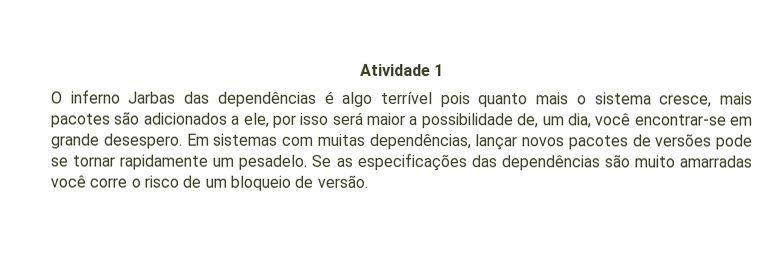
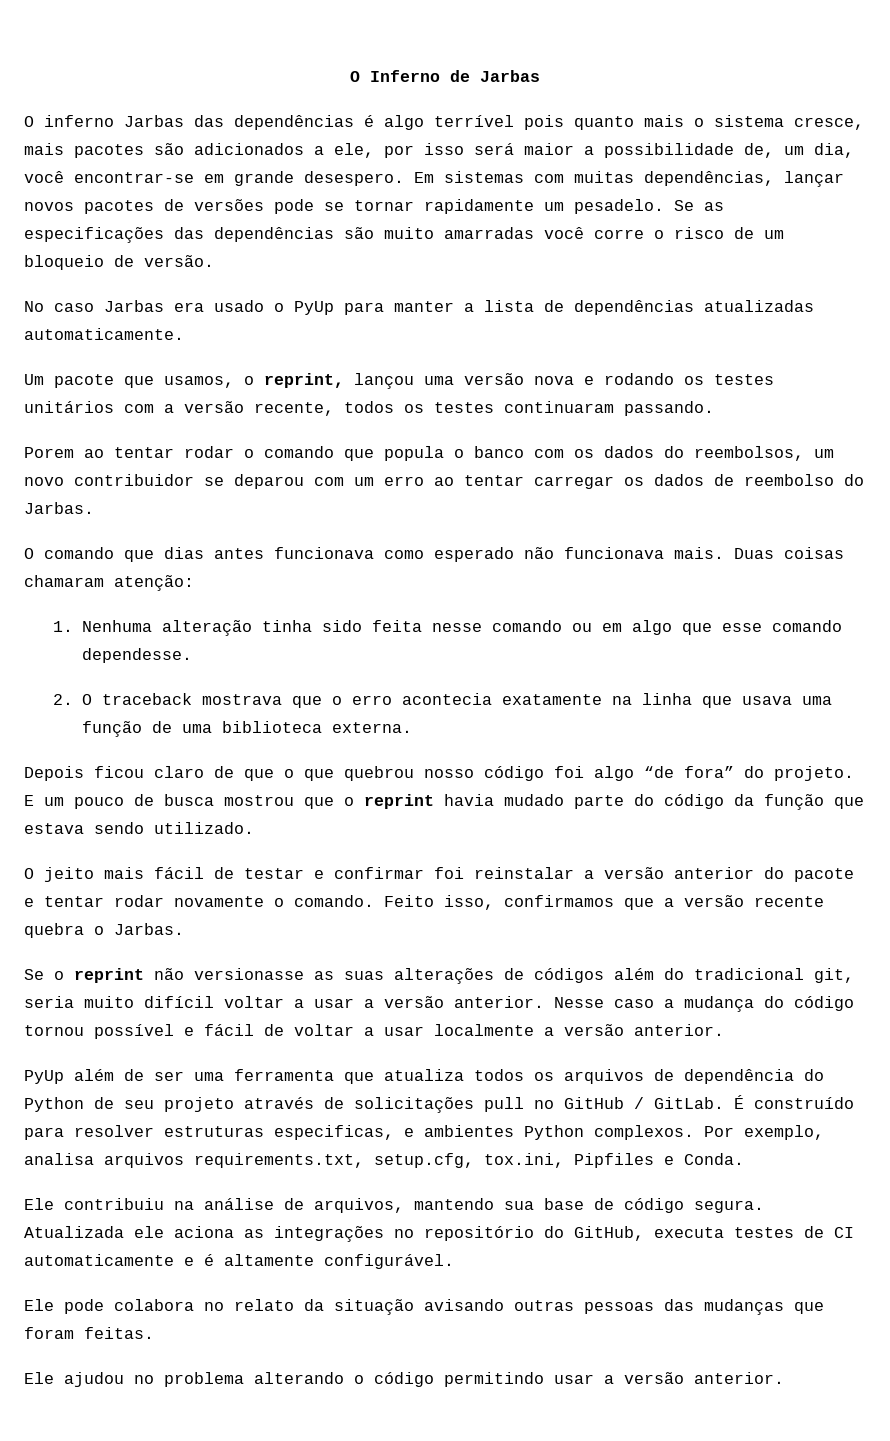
- Atividade 1
+ O Inferno de Jarbas
+ No caso Jarbas era usado o PyUp para manter a lista de dependências atualizadas automaticamente.
+ Um pacote que usamos, o reprint, lançou uma versão nova e rodando os testes unitários com a versão recente, todos os testes continuaram passando.
+ Porem ao tentar rodar o comando que popula o banco com os dados do reembolsos, um novo contribuidor se deparou com um erro ao tentar carregar os dados de reembolso do Jarbas.
+ O comando que dias antes funcionava como esperado não funcionava mais. Duas coisas chamaram atenção:
+ 1. Nenhuma alteração tinha sido feita nesse comando ou em algo que esse comando dependesse.
+ 2. O traceback mostrava que o erro acontecia exatamente na linha que usava uma função de uma biblioteca externa.
+ Depois ficou claro de que o que quebrou nosso código foi algo “de fora” do projeto. E um pouco de busca mostrou que o reprint havia mudado parte do código da função que estava sendo utilizado.
+ O jeito mais fácil de testar e confirmar foi reinstalar a versão anterior do pacote e tentar rodar novamente o comando. Feito isso, confirmamos que a versão recente quebra o Jarbas.
+ Se o reprint não versionasse as suas alterações de códigos além do tradicional git, seria muito difícil voltar a usar a versão anterior. Nesse caso a mudança do código tornou possível e fácil de voltar a usar localmente a versão anterior.
+ PyUp além de ser uma ferramenta que atualiza todos os arquivos de dependência do Python de seu projeto através de solicitações pull no GitHub / GitLab. É construído para resolver estruturas especificas, e ambientes Python complexos. Por exemplo, analisa arquivos requirements.txt, setup.cfg, tox.ini, Pipfiles e Conda.
+ Ele contribuiu na análise de arquivos, mantendo sua base de código segura. Atualizada ele aciona as integrações no repositório do GitHub, executa testes de CI automaticamente e é altamente configurável.
+ Ele pode colabora no relato da situação avisando outras pessoas das mudanças que foram feitas.
+ Ele ajudou no problema alterando o código permitindo usar a versão anterior.

